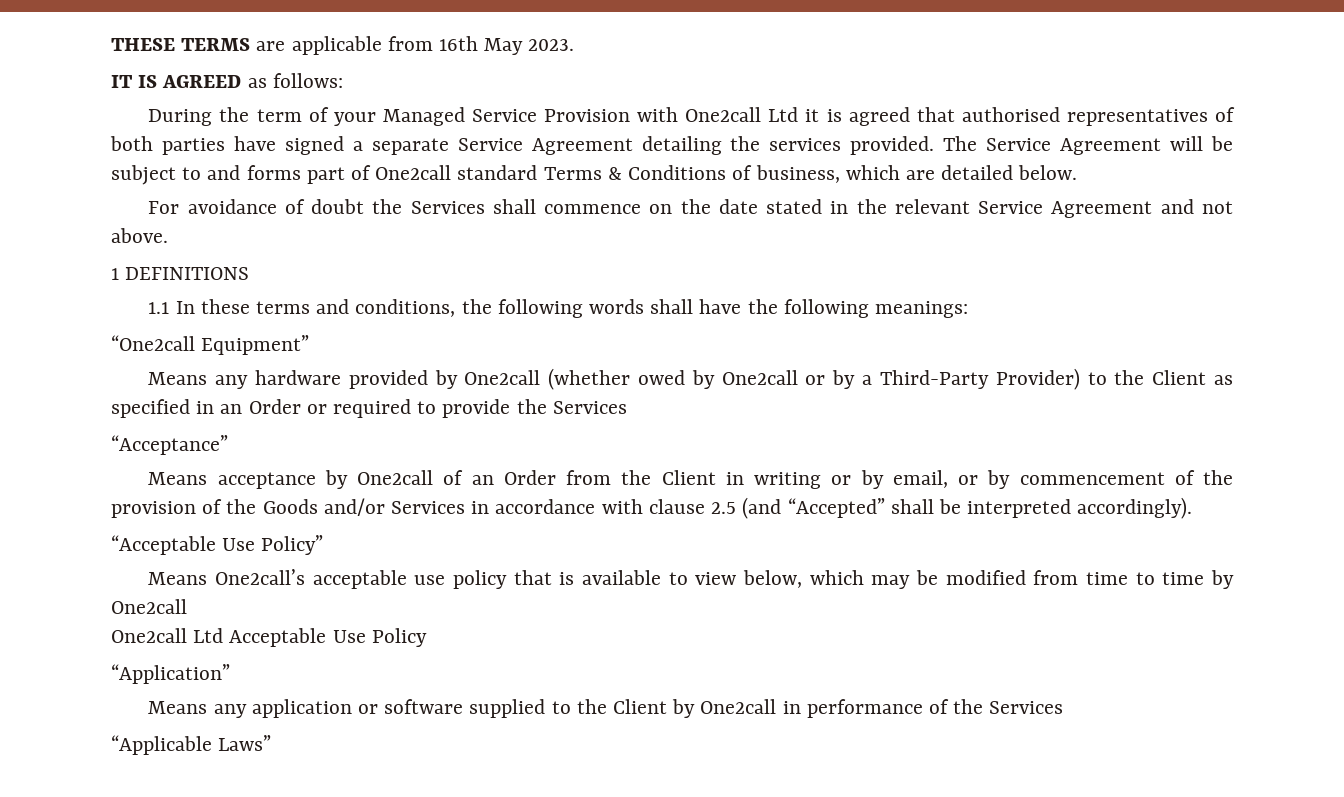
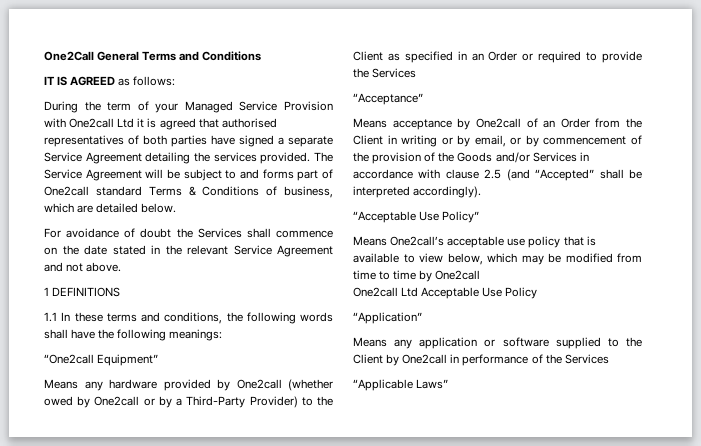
- THESE TERMS are applicable from 16th May 2023.
+ One2Call General Terms and Conditions

